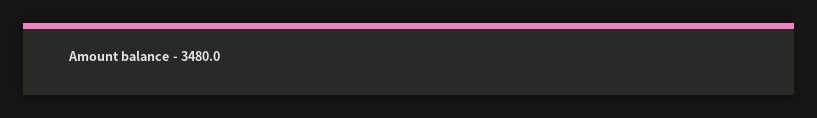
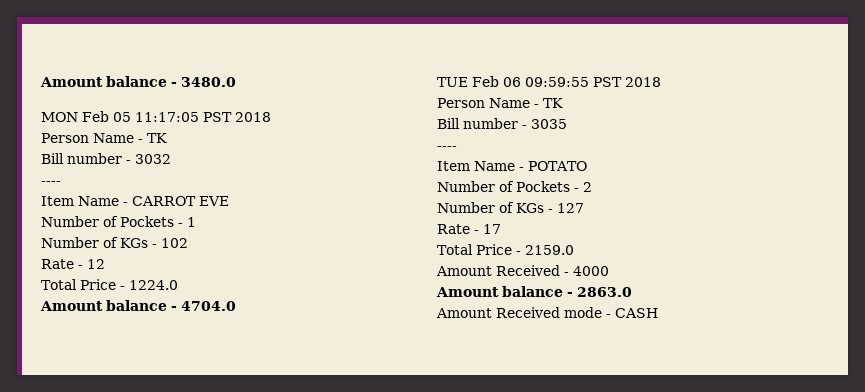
+ MON Feb 05 11:17:05 PST 2018
+ Person Name - TK
+ Bill number - 3032
+ ----
+ Item Name - CARROT EVE
+ Number of Pockets - 1
+ Number of KGs - 102
+ Rate - 12
+ Total Price - 1224.0
+ Amount balance - 4704.0
+ TUE Feb 06 09:59:55 PST 2018
+ Person Name - TK
+ Bill number - 3035
+ ----
+ Item Name - POTATO
+ Number of Pockets - 2
+ Number of KGs - 127
+ Rate - 17
+ Total Price - 2159.0
+ Amount Received - 4000
+ Amount balance - 2863.0
+ Amount Received mode - CASH

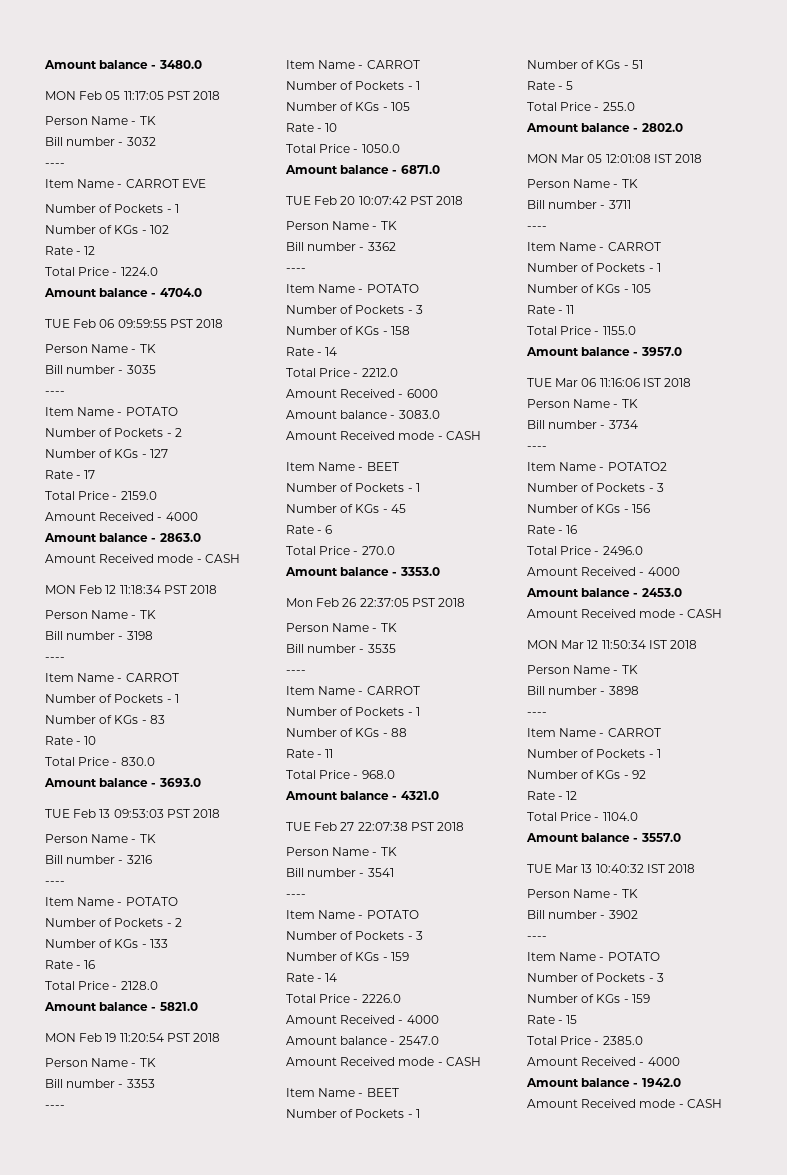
+ MON Feb 12 11:18:34 PST 2018
+ Person Name - TK
+ Bill number - 3198
+ ----
+ Item Name - CARROT
+ Number of Pockets - 1
+ Number of KGs - 83
+ Rate - 10
+ Total Price - 830.0
+ Amount balance - 3693.0
+ TUE Feb 13 09:53:03 PST 2018
+ Person Name - TK
+ Bill number - 3216
+ ----
+ Item Name - POTATO
+ Number of Pockets - 2
+ Number of KGs - 133
+ Rate - 16
+ Total Price - 2128.0
+ Amount balance - 5821.0
+ MON Feb 19 11:20:54 PST 2018
+ Person Name - TK
+ Bill number - 3353
+ ----
+ Item Name - CARROT
+ Number of Pockets - 1
+ Number of KGs - 105
+ Rate - 10
+ Total Price - 1050.0
+ Amount balance - 6871.0
+ TUE Feb 20 10:07:42 PST 2018
+ Person Name - TK
+ Bill number - 3362
+ ----
+ Item Name - POTATO
+ Number of Pockets - 3
+ Number of KGs - 158
+ Rate - 14
+ Total Price - 2212.0
+ Amount Received - 6000
+ Amount balance - 3083.0
+ Amount Received mode - CASH
+ Item Name - BEET
+ Number of Pockets - 1
+ Number of KGs - 45
+ Rate - 6
+ Total Price - 270.0
+ Amount balance - 3353.0
+ Mon Feb 26 22:37:05 PST 2018
+ Person Name - TK
+ Bill number - 3535
+ ----
+ Item Name - CARROT
+ Number of Pockets - 1
+ Number of KGs - 88
+ Rate - 11
+ Total Price - 968.0
+ Amount balance - 4321.0
+ TUE Feb 27 22:07:38 PST 2018
+ Person Name - TK
+ Bill number - 3541
+ ----
+ Item Name - POTATO
+ Number of Pockets - 3
+ Number of KGs - 159
+ Rate - 14
+ Total Price - 2226.0
+ Amount Received - 4000
+ Amount balance - 2547.0
+ Amount Received mode - CASH
+ Item Name - BEET
+ Number of Pockets - 1
+ Number of KGs - 51
+ Rate - 5
+ Total Price - 255.0
+ Amount balance - 2802.0
+ MON Mar 05 12:01:08 IST 2018
+ Person Name - TK
+ Bill number - 3711
+ ----
+ Item Name - CARROT
+ Number of Pockets - 1
+ Number of KGs - 105
+ Rate - 11
+ Total Price - 1155.0
+ Amount balance - 3957.0
+ TUE Mar 06 11:16:06 IST 2018
+ Person Name - TK
+ Bill number - 3734
+ ----
+ Item Name - POTATO2
+ Number of Pockets - 3
+ Number of KGs - 156
+ Rate - 16
+ Total Price - 2496.0
+ Amount Received - 4000
+ Amount balance - 2453.0
+ Amount Received mode - CASH
+ MON Mar 12 11:50:34 IST 2018
+ Person Name - TK
+ Bill number - 3898
+ ----
+ Item Name - CARROT
+ Number of Pockets - 1
+ Number of KGs - 92
+ Rate - 12
+ Total Price - 1104.0
+ Amount balance - 3557.0
+ TUE Mar 13 10:40:32 IST 2018
+ Person Name - TK
+ Bill number - 3902
+ ----
+ Item Name - POTATO
+ Number of Pockets - 3
+ Number of KGs - 159
+ Rate - 15
+ Total Price - 2385.0
+ Amount Received - 4000
+ Amount balance - 1942.0
+ Amount Received mode - CASH

